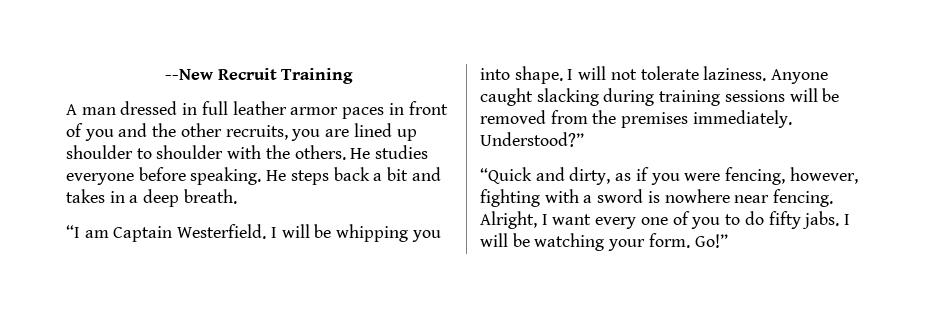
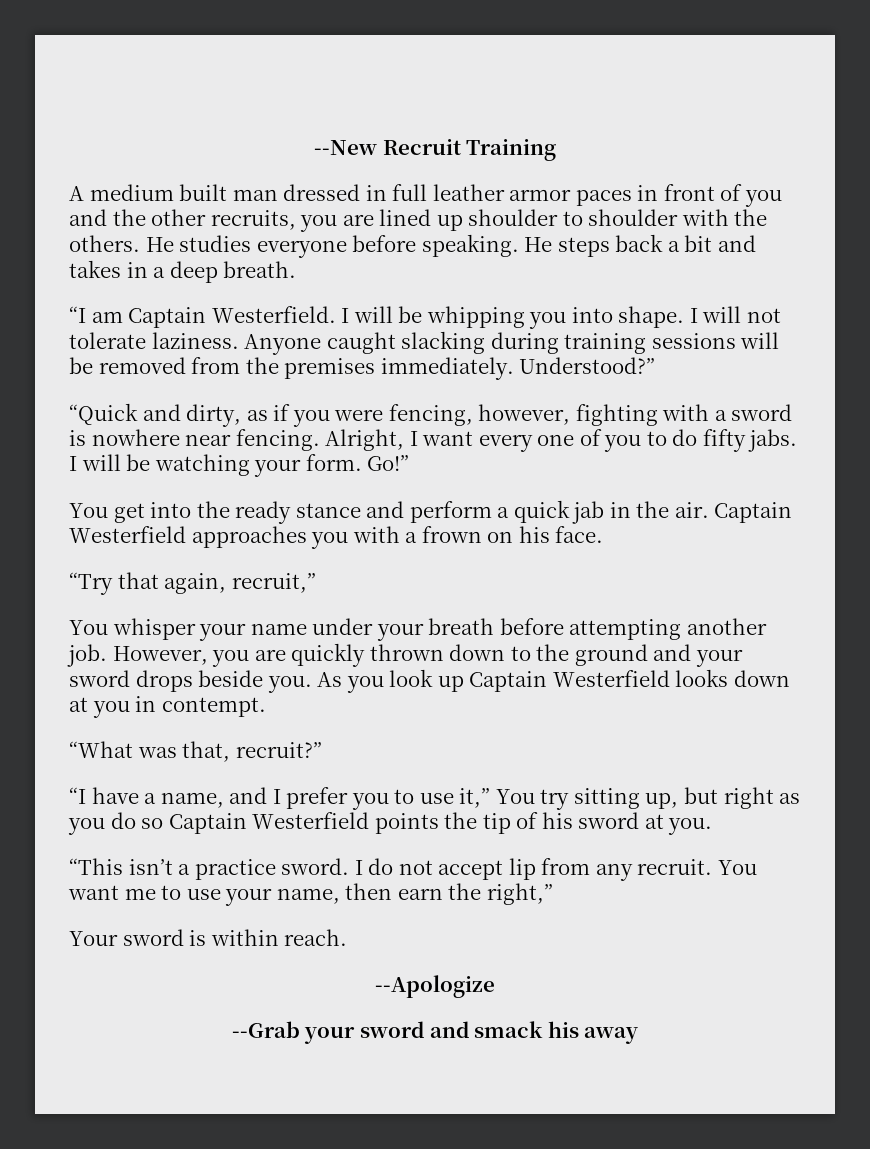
- A man dressed in full leather armor paces in front of you and the other recruits, you are lined up shoulder to shoulder with the others.
+ A medium built man dressed in full leather armor paces in front of you and the other recruits, you are lined up shoulder to shoulder with the others.
+ You get into the ready stance and perform a quick jab in the air. Captain Westerfield approaches you with a frown on his face.
+ “Try that again, recruit,”
+ You whisper your name under your breath before attempting another job. However, you are quickly thrown down to the ground and your sword drops beside you. As you look up Captain Westerfield looks down at you in contempt.
+ “What was that, recruit?”
+ “I have a name, and I prefer you to use it,” You try sitting up, but right as you do so Captain Westerfield points the tip of his sword at you.
+ “This isn’t a practice sword. I do not accept lip from any recruit. You want me to use your name, then earn the right,”
+ Your sword is within reach.
+ --Apologize
+ --Grab your sword and smack his away

